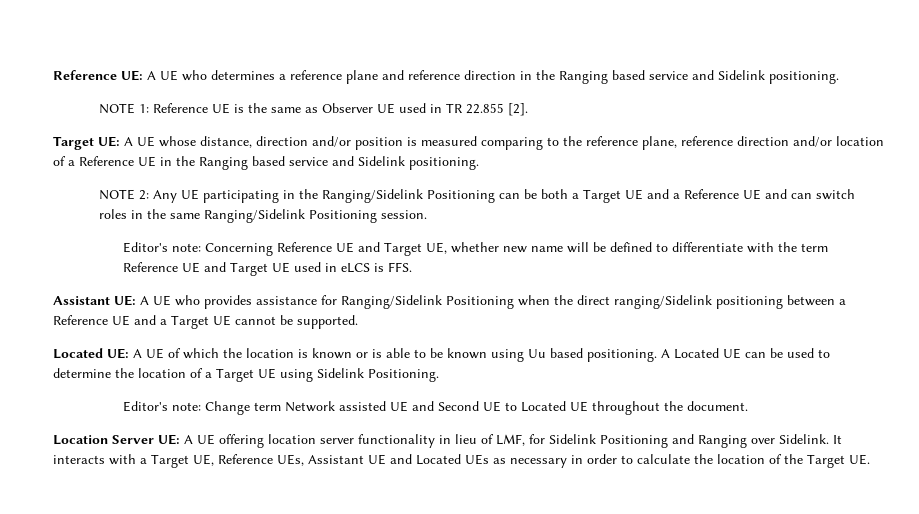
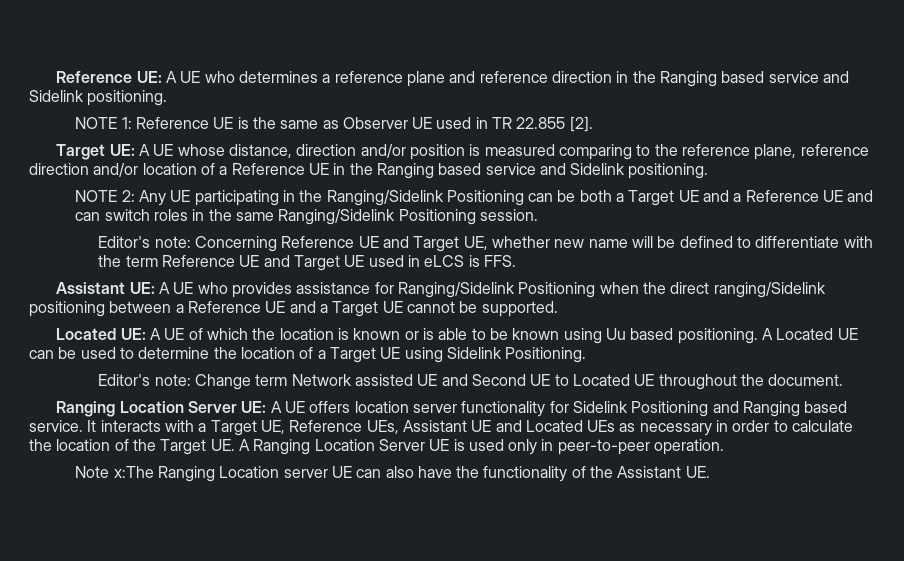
- Location Server UE: A UE offering location server functionality in lieu of LMF, for Sidelink Positioning and Ranging over Sidelink.
+ Ranging Location Server UE: A UE offers location server functionality for Sidelink Positioning and Ranging based service.
- It interacts with a Target UE, Reference UEs, Assistant UE and Located UEs as necessary in order to calculate the location of the Target UE.
+ It interacts with a Target UE, Reference UEs, Assistant UE and Located UEs as necessary in order to calculate the location of the Target UE. A Ranging Location Server UE is used only in peer-to-peer operation.
+ Note x:The Ranging Location server UE can also have the functionality of the Assistant UE.

